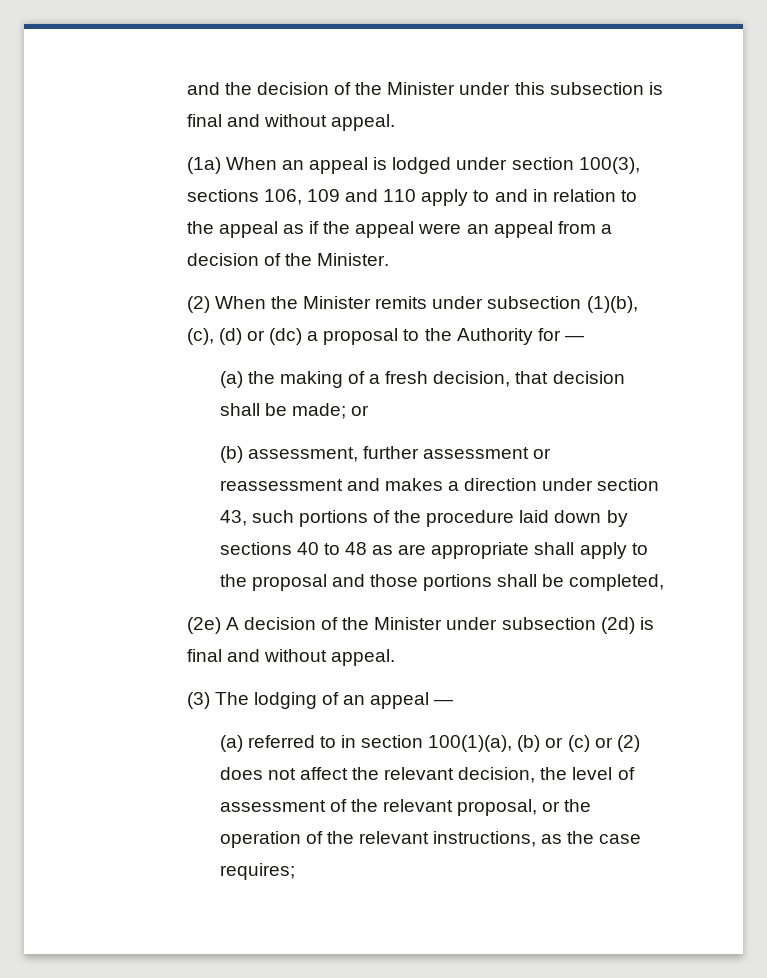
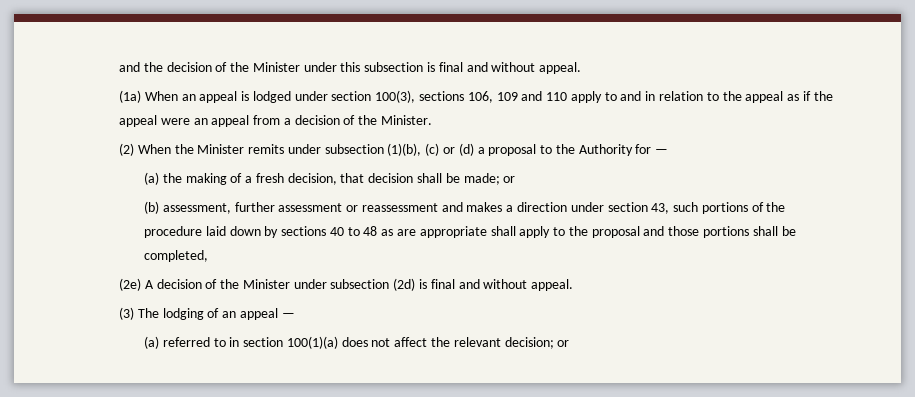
- (2) When the Minister remits under subsection (1)(b), (c), (d) or (dc) a proposal to the Authority for —
+ (2) When the Minister remits under subsection (1)(b), (c) or (d) a proposal to the Authority for —
- (a) referred to in section 100(1)(a), (b) or (c) or (2) does not affect the relevant decision, the level of assessment of the relevant proposal, or the operation of the relevant instructions, as the case requires;
+ (a) referred to in section 100(1)(a) does not affect the relevant decision; or

